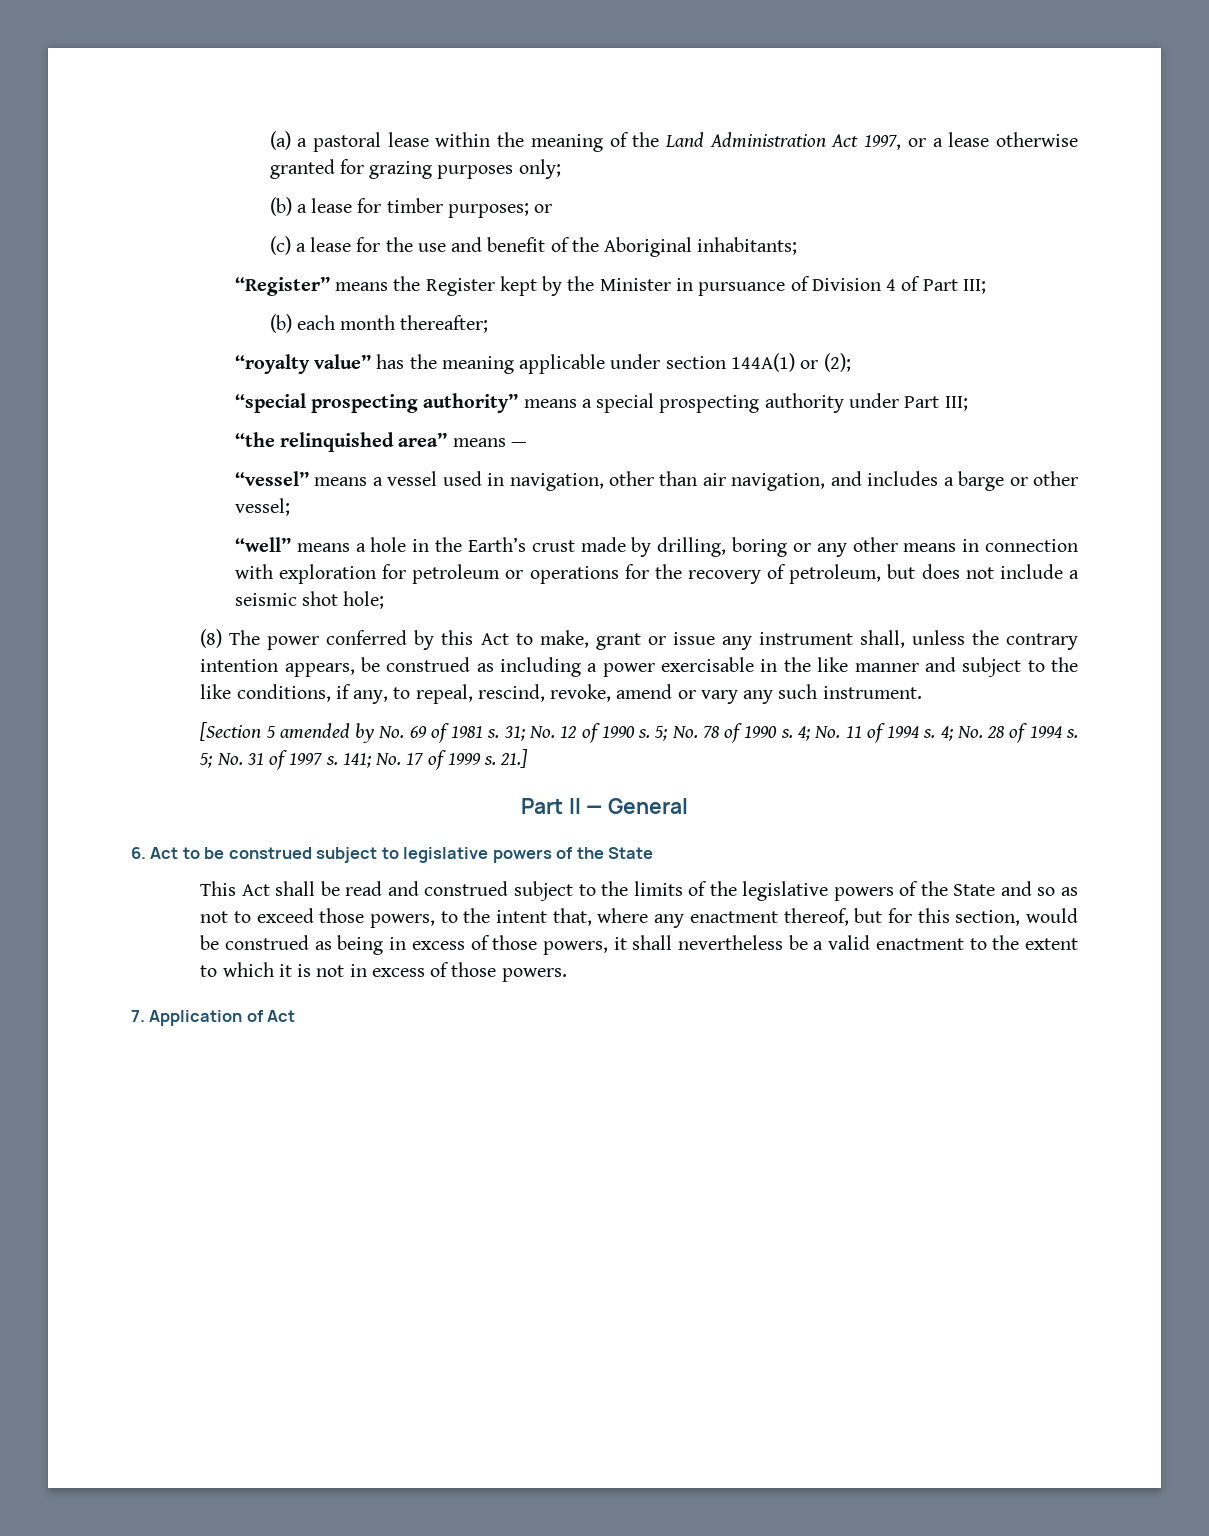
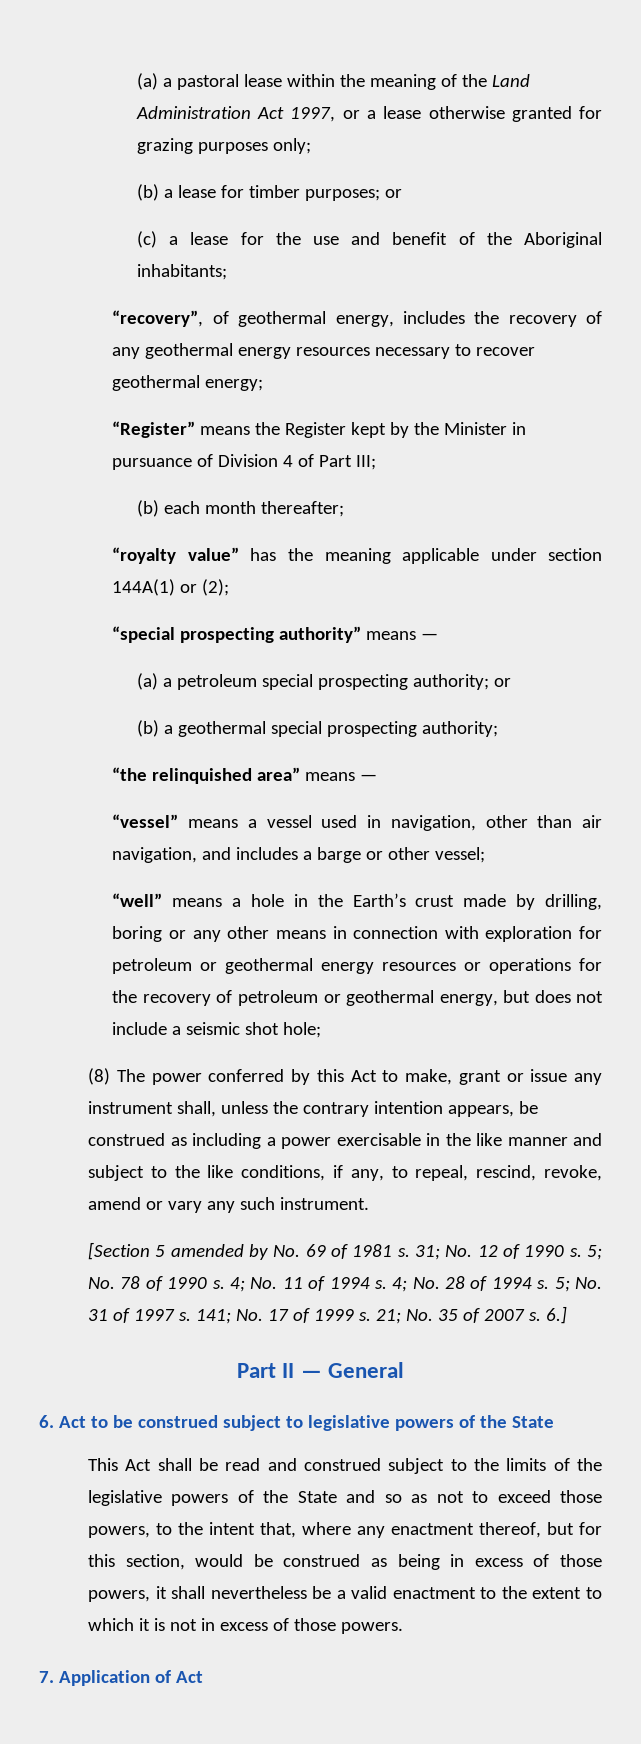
+ “recovery”, of geothermal energy, includes the recovery of any geothermal energy resources necessary to recover geothermal energy;
- “special prospecting authority” means a special prospecting authority under Part III;
+ “special prospecting authority” means —
+ (a) a petroleum special prospecting authority; or
+ (b) a geothermal special prospecting authority;
- “well” means a hole in the Earth’s crust made by drilling, boring or any other means in connection with exploration for petroleum or operations for the recovery of petroleum, but does not include a seismic shot hole;
+ “well” means a hole in the Earth’s crust made by drilling, boring or any other means in connection with exploration for petroleum or geothermal energy resources or operations for the recovery of petroleum or geothermal energy, but does not include a seismic shot hole;
- 21.]
+ 21; No. 35 of 2007 s. 6.]

